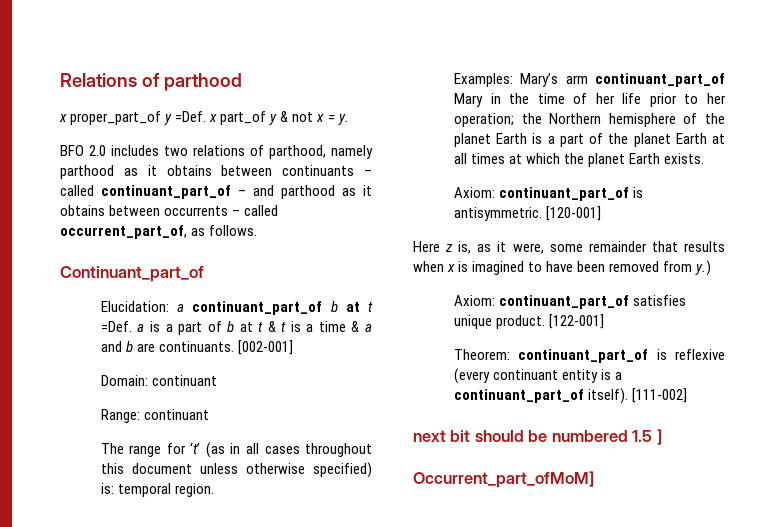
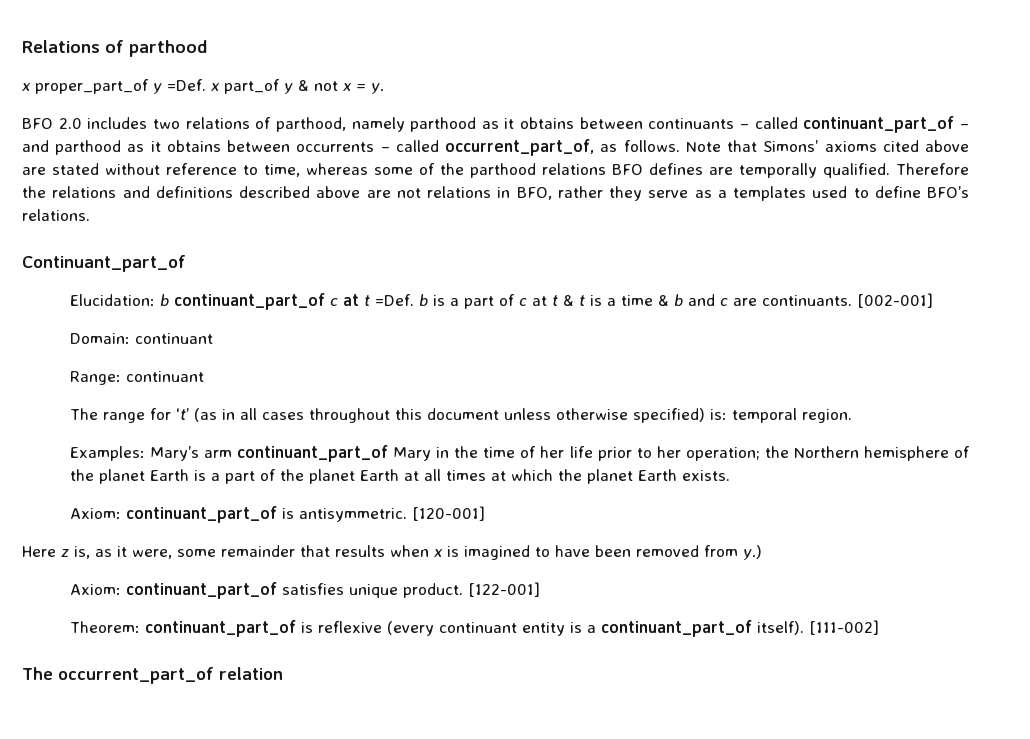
+ Note that Simons’ axioms cited above are stated without reference to time, whereas some of the parthood relations BFO defines are temporally qualified. Therefore the relations and definitions described above are not relations in BFO, rather they serve as a templates used to define BFO’s relations.
- Elucidation: a continuant_part_of b at t =Def. a is a part of b at t & t is a time & a and b are continuants.
+ Elucidation: b continuant_part_of c at t =Def. b is a part of c at t & t is a time & b and c are continuants.
- next bit should be numbered 1.5 ]
- Occurrent_part_ofMoM]
+ The occurrent_part_of relation

